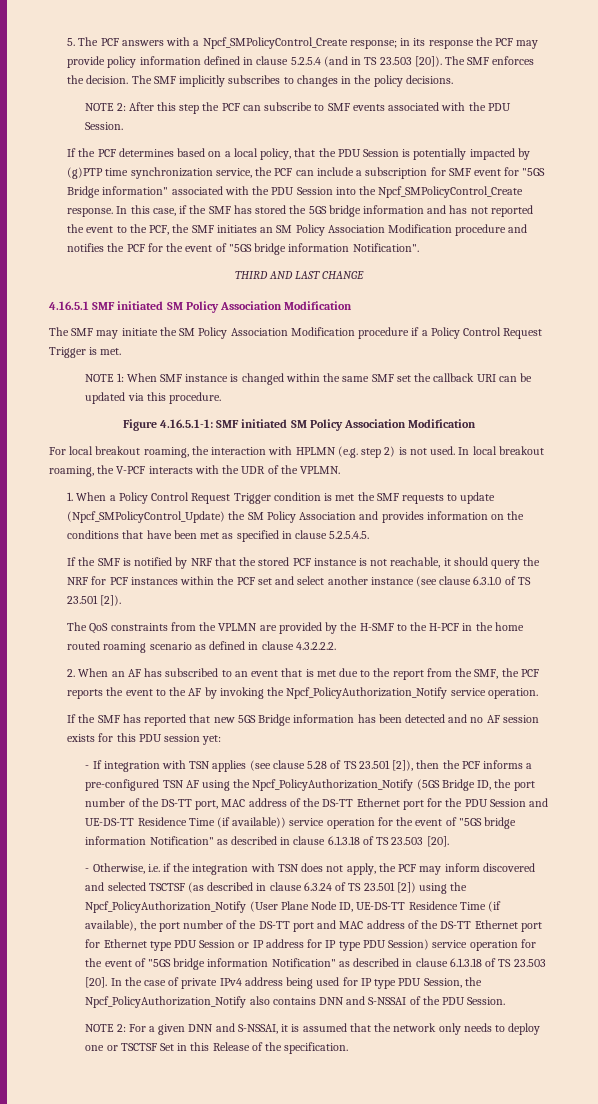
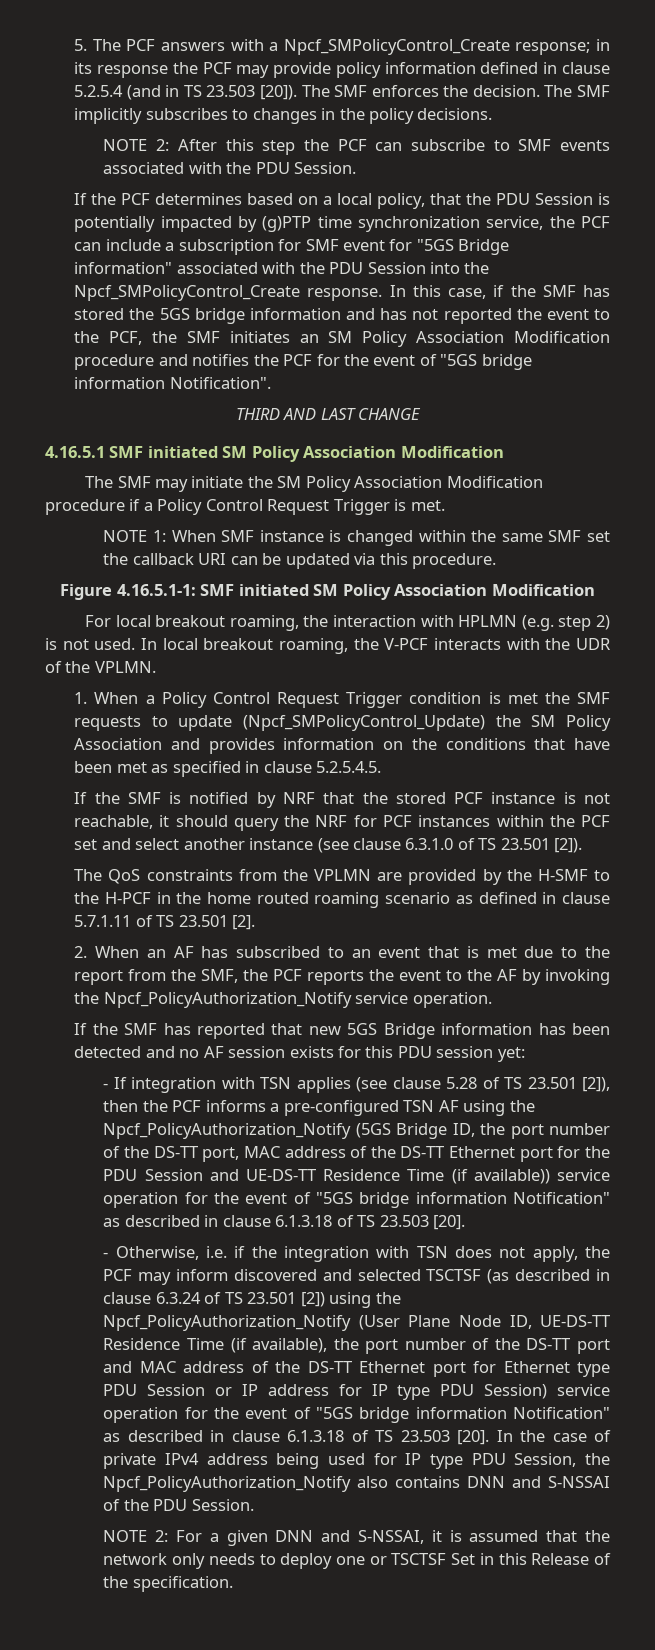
- The QoS constraints from the VPLMN are provided by the H-SMF to the H-PCF in the home routed roaming scenario as defined in clause 4.3.2.2.2.
+ The QoS constraints from the VPLMN are provided by the H-SMF to the H-PCF in the home routed roaming scenario as defined in clause 5.7.1.11 of TS 23.501 [2].

